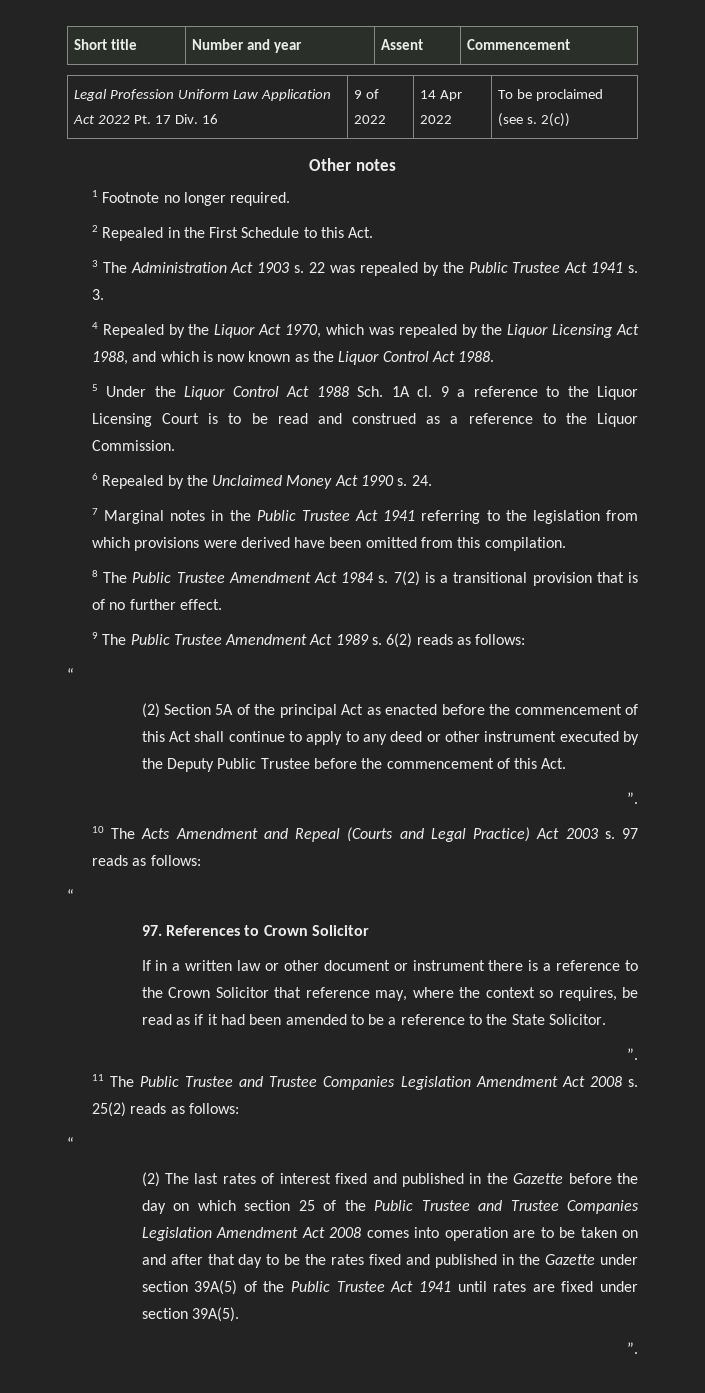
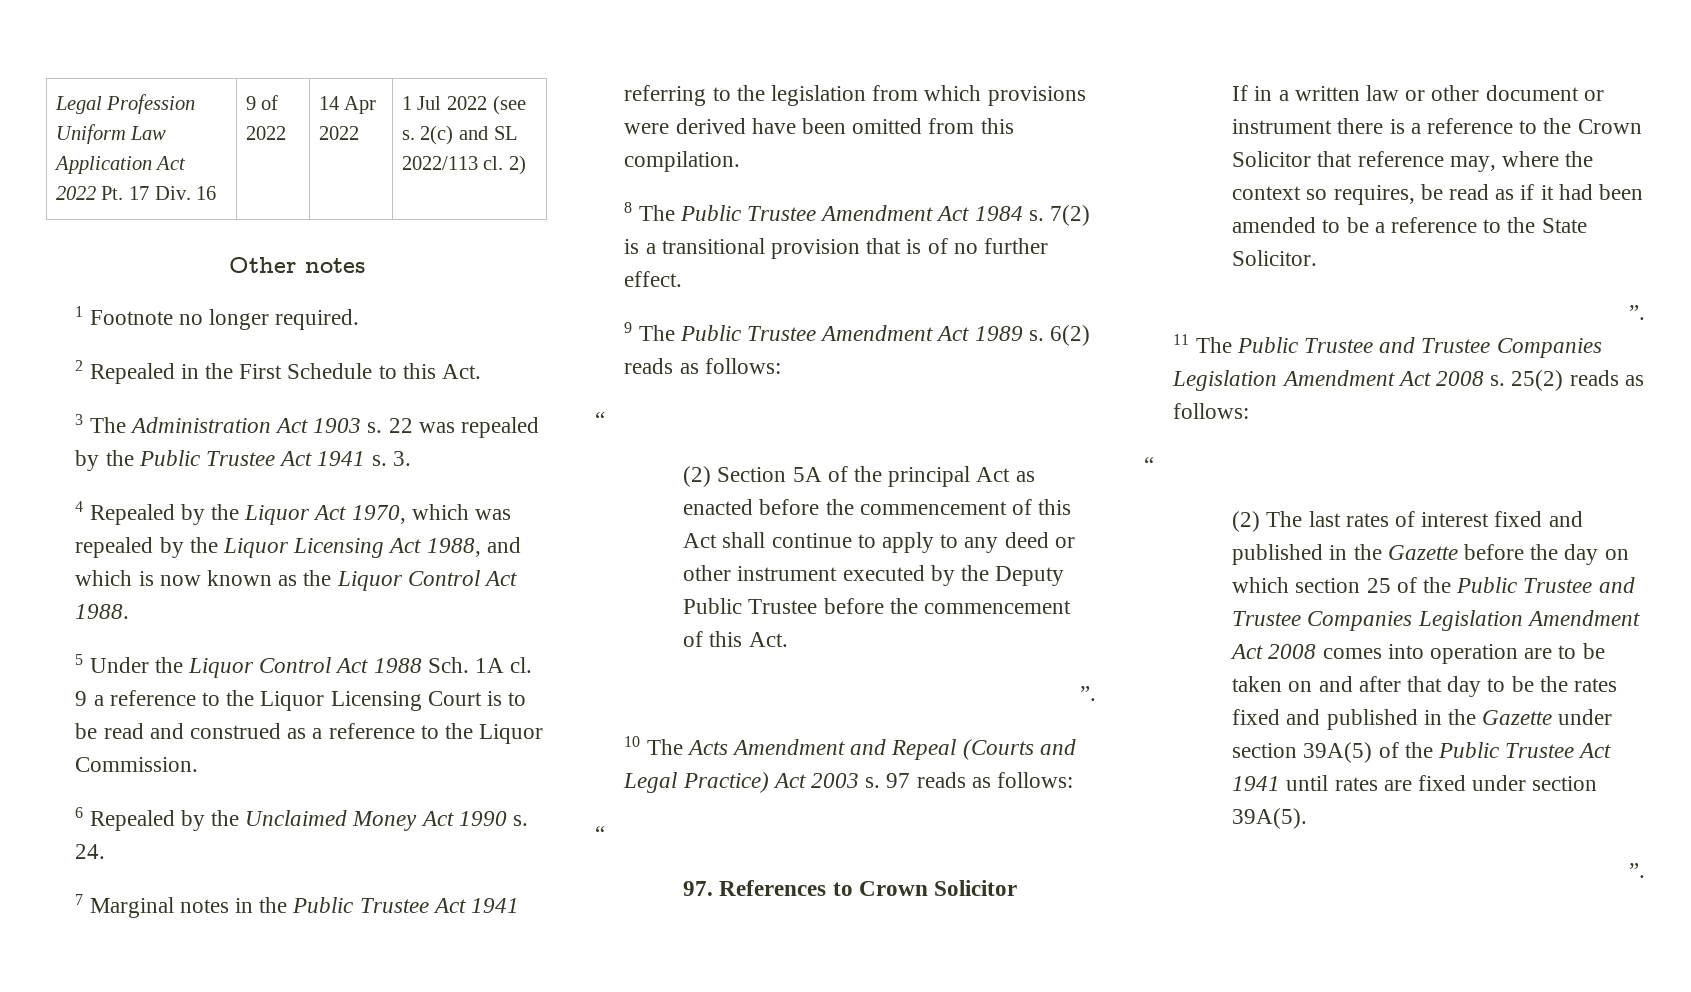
- Short title | Number and year | Assent | Commencement
- Legal Profession Uniform Law Application Act 2022 Pt. 17 Div. 16 | 9 of 2022 | 14 Apr 2022 | To be proclaimed (see s. 2(c))
+ Legal Profession Uniform Law Application Act 2022 Pt. 17 Div. 16 | 9 of 2022 | 14 Apr 2022 | 1 Jul 2022 (see s. 2(c) and SL 2022/113 cl. 2)

